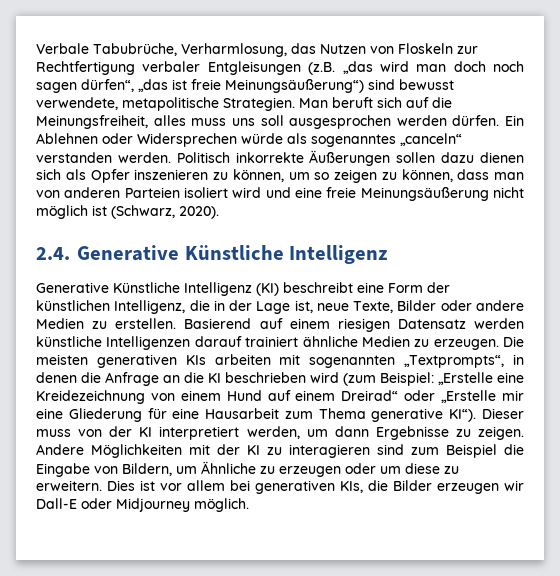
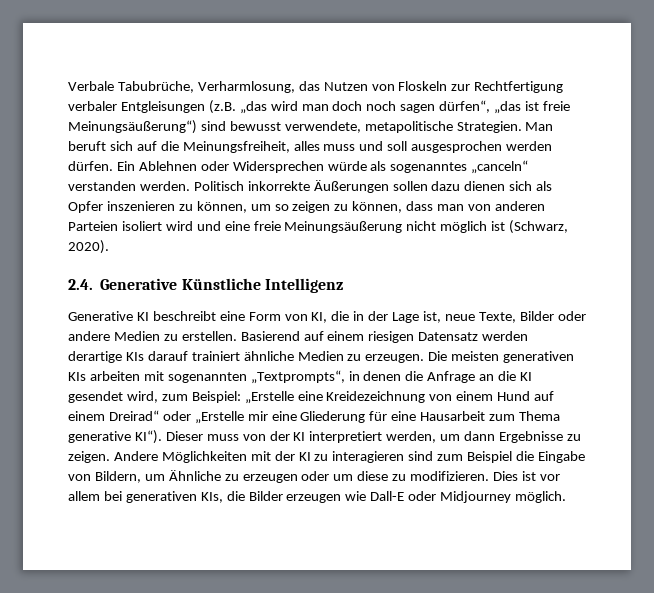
- Man beruft sich auf die Meinungsfreiheit, alles muss uns soll ausgesprochen werden dürfen.
+ Man beruft sich auf die Meinungsfreiheit, alles muss und soll ausgesprochen werden dürfen.
- Generative Künstliche Intelligenz (KI) beschreibt eine Form der künstlichen Intelligenz, die in der Lage ist, neue Texte, Bilder oder andere Medien zu erstellen.
+ Generative KI beschreibt eine Form von KI, die in der Lage ist, neue Texte, Bilder oder andere Medien zu erstellen.
- Basierend auf einem riesigen Datensatz werden künstliche Intelligenzen darauf trainiert ähnliche Medien zu erzeugen.
+ Basierend auf einem riesigen Datensatz werden derartige KIs darauf trainiert ähnliche Medien zu erzeugen.
- Die meisten generativen KIs arbeiten mit sogenannten „Textprompts“, in denen die Anfrage an die KI beschrieben wird (zum Beispiel: „Erstelle eine Kreidezeichnung von einem Hund auf einem Dreirad“ oder „Erstelle mir eine Gliederung für eine Hausarbeit zum Thema generative KI“).
+ Die meisten generativen KIs arbeiten mit sogenannten „Textprompts“, in denen die Anfrage an die KI gesendet wird, zum Beispiel: „Erstelle eine Kreidezeichnung von einem Hund auf einem Dreirad“ oder „Erstelle mir eine Gliederung für eine Hausarbeit zum Thema generative KI“).
- Andere Möglichkeiten mit der KI zu interagieren sind zum Beispiel die Eingabe von Bildern, um Ähnliche zu erzeugen oder um diese zu erweitern.
+ Andere Möglichkeiten mit der KI zu interagieren sind zum Beispiel die Eingabe von Bildern, um Ähnliche zu erzeugen oder um diese zu modifizieren.
- Dies ist vor allem bei generativen KIs, die Bilder erzeugen wir Dall-E oder Midjourney möglich.
+ Dies ist vor allem bei generativen KIs, die Bilder erzeugen wie Dall-E oder Midjourney möglich.

